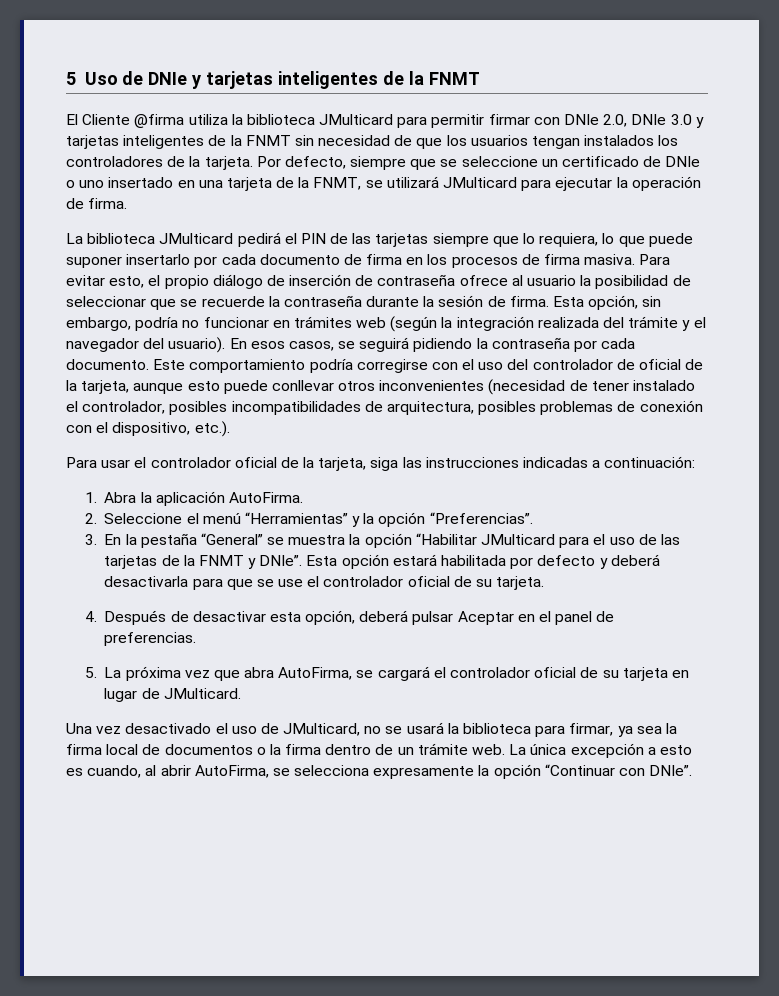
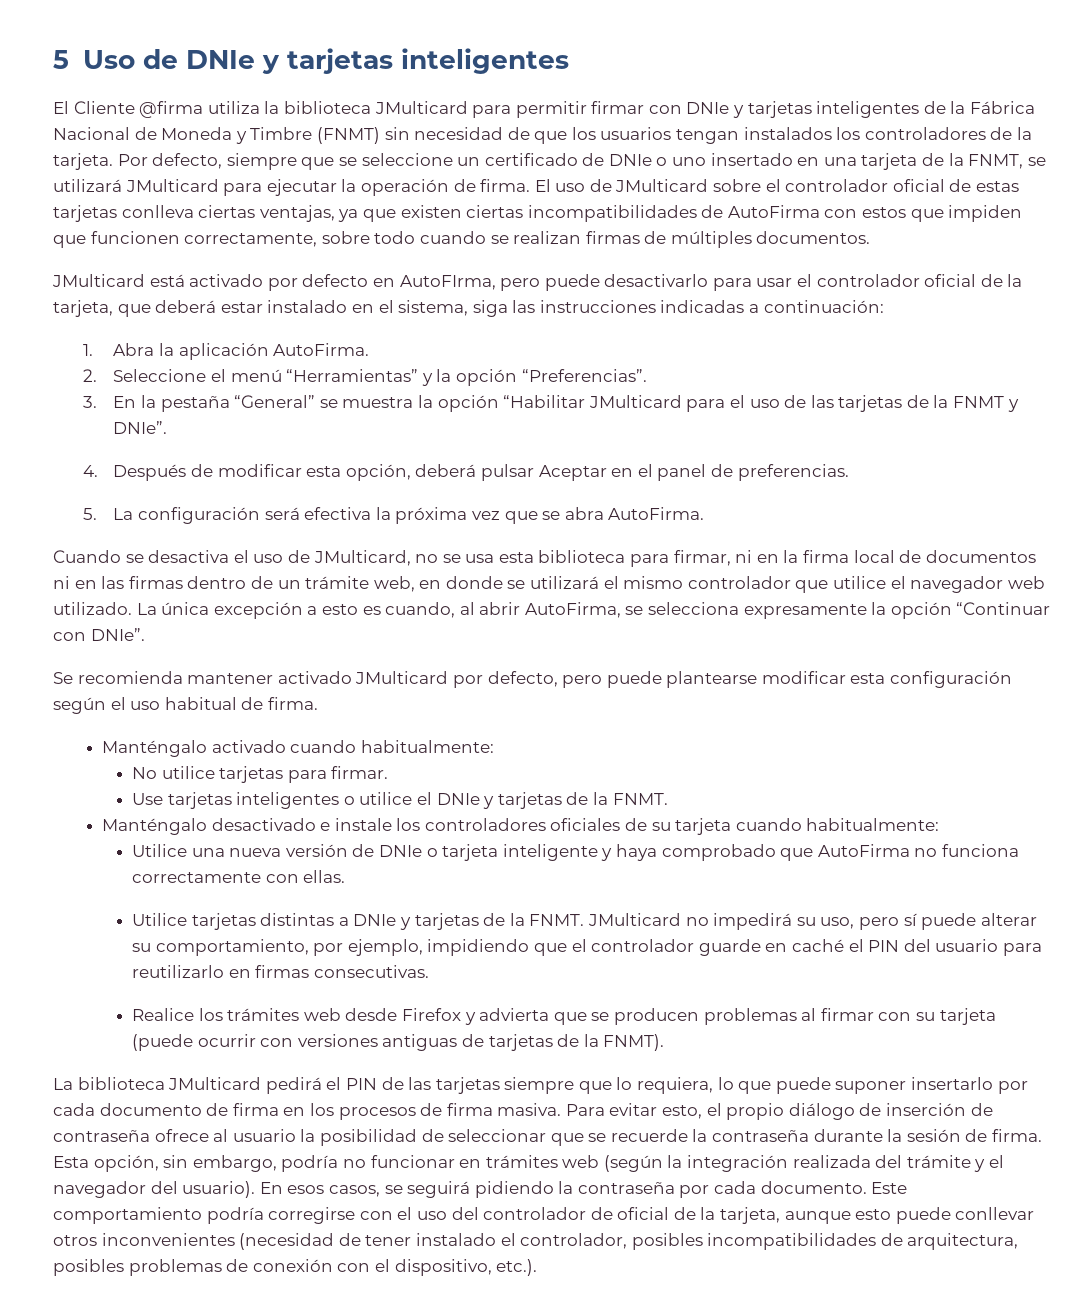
- 5 Uso de DNIe y tarjetas inteligentes de la FNMT
+ 5 Uso de DNIe y tarjetas inteligentes
- El Cliente @firma utiliza la biblioteca JMulticard para permitir firmar con DNIe 2.0, DNIe 3.0 y tarjetas inteligentes de la FNMT sin necesidad de que los usuarios tengan instalados los controladores de la tarjeta.
+ El Cliente @firma utiliza la biblioteca JMulticard para permitir firmar con DNIe y tarjetas inteligentes de la Fábrica Nacional de Moneda y Timbre (FNMT) sin necesidad de que los usuarios tengan instalados los controladores de la tarjeta.
+ El uso de JMulticard sobre el controlador oficial de estas tarjetas conlleva ciertas ventajas, ya que existen ciertas incompatibilidades de AutoFirma con estos que impiden que funcionen correctamente, sobre todo cuando se realizan firmas de múltiples documentos.
+ JMulticard está activado por defecto en AutoFIrma, pero puede desactivarlo para usar el controlador oficial de la tarjeta, que deberá estar instalado en el sistema, siga las instrucciones indicadas a continuación:
+ 1. Abra la aplicación AutoFirma.
+ 2. Seleccione el menú “Herramientas” y la opción “Preferencias”.
+ 3. En la pestaña “General” se muestra la opción “Habilitar JMulticard para el uso de las tarjetas de la FNMT y DNIe”.
+ 4. Después de modificar esta opción, deberá pulsar Aceptar en el panel de preferencias.
+ 5. La configuración será efectiva la próxima vez que se abra AutoFirma.
+ Cuando se desactiva el uso de JMulticard, no se usa esta biblioteca para firmar, ni en la firma local de documentos ni en las firmas dentro de un trámite web, en donde se utilizará el mismo controlador que utilice el navegador web utilizado. La única excepción a esto es cuando, al abrir AutoFirma, se selecciona expresamente la opción “Continuar con DNIe”.
+ Se recomienda mantener activado JMulticard por defecto, pero puede plantearse modificar esta configuración según el uso habitual de firma.
+ Manténgalo activado cuando habitualmente:
+ No utilice tarjetas para firmar.
+ Use tarjetas inteligentes o utilice el DNIe y tarjetas de la FNMT.
+ Manténgalo desactivado e instale los controladores oficiales de su tarjeta cuando habitualmente:
+ Utilice una nueva versión de DNIe o tarjeta inteligente y haya comprobado que AutoFirma no funciona correctamente con ellas.
+ Utilice tarjetas distintas a DNIe y tarjetas de la FNMT. JMulticard no impedirá su uso, pero sí puede alterar su comportamiento, por ejemplo, impidiendo que el controlador guarde en caché el PIN del usuario para reutilizarlo en firmas consecutivas.
+ Realice los trámites web desde Firefox y advierta que se producen problemas al firmar con su tarjeta (puede ocurrir con versiones antiguas de tarjetas de la FNMT).
- Para usar el controlador oficial de la tarjeta, siga las instrucciones indicadas a continuación:
- 1. Abra la aplicación AutoFirma.
- 2. Seleccione el menú “Herramientas” y la opción “Preferencias”.
- 3. En la pestaña “General” se muestra la opción “Habilitar JMulticard para el uso de las tarjetas de la FNMT y DNIe”. Esta opción estará habilitada por defecto y deberá desactivarla para que se use el controlador oficial de su tarjeta.
- 4. Después de desactivar esta opción, deberá pulsar Aceptar en el panel de preferencias.
- 5. La próxima vez que abra AutoFirma, se cargará el controlador oficial de su tarjeta en lugar de JMulticard.
- Una vez desactivado el uso de JMulticard, no se usará la biblioteca para firmar, ya sea la firma local de documentos o la firma dentro de un trámite web. La única excepción a esto es cuando, al abrir AutoFirma, se selecciona expresamente la opción “Continuar con DNIe”.

